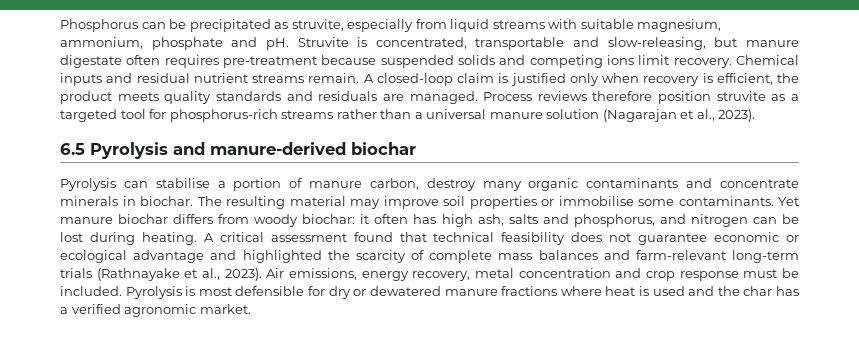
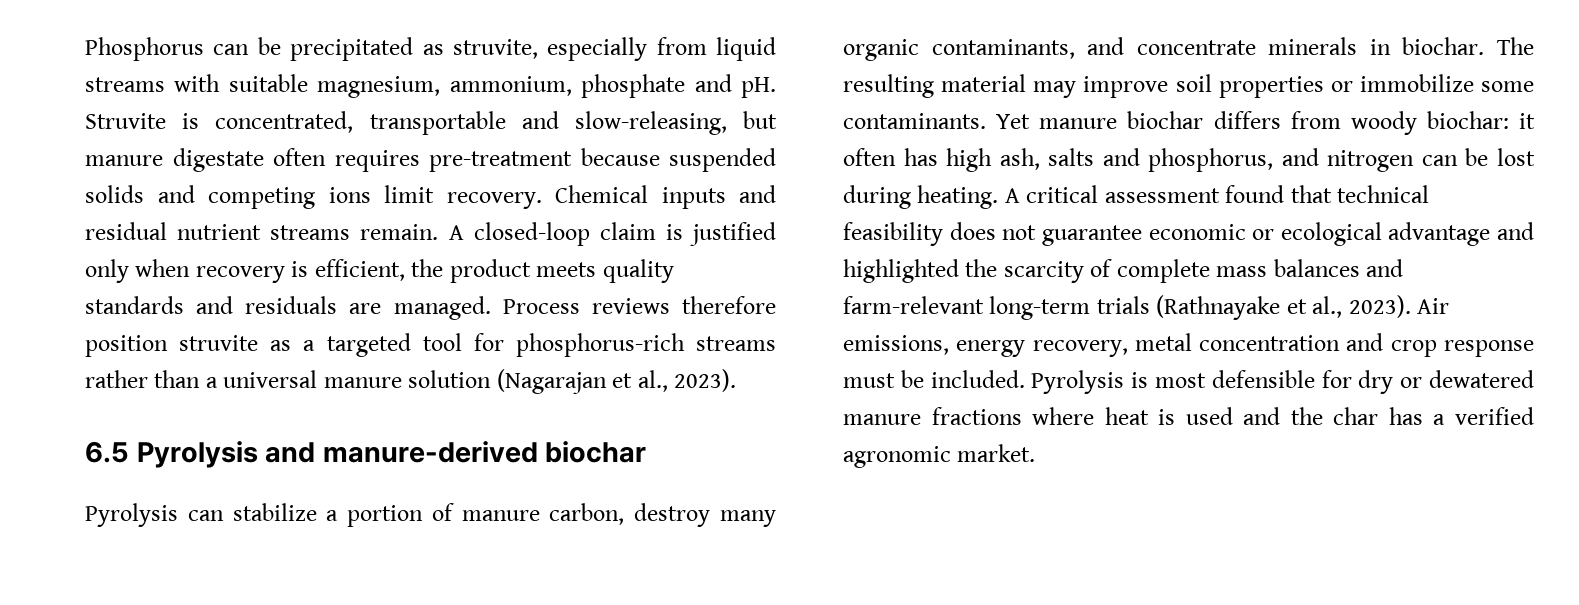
- Pyrolysis can stabilise a portion of manure carbon, destroy many organic contaminants and concentrate minerals in biochar.
+ Pyrolysis can stabilize a portion of manure carbon, destroy many organic contaminants, and concentrate minerals in biochar.
- The resulting material may improve soil properties or immobilise some contaminants.
+ The resulting material may improve soil properties or immobilize some contaminants.

